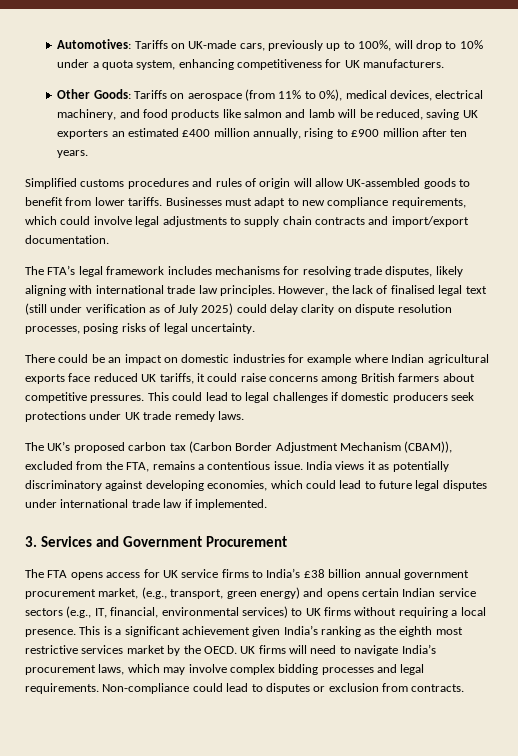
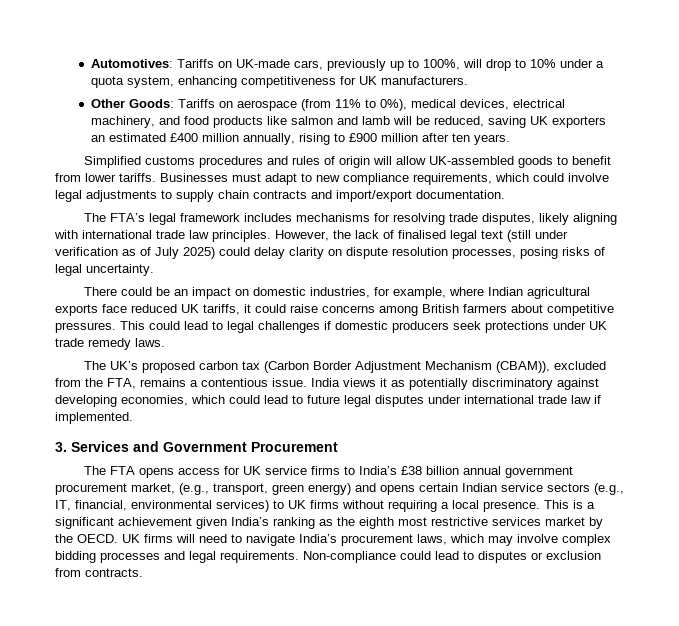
- There could be an impact on domestic industries for example where Indian agricultural exports face reduced UK tariffs, it could raise concerns among British farmers about competitive pressures.
+ There could be an impact on domestic industries, for example, where Indian agricultural exports face reduced UK tariffs, it could raise concerns among British farmers about competitive pressures.

